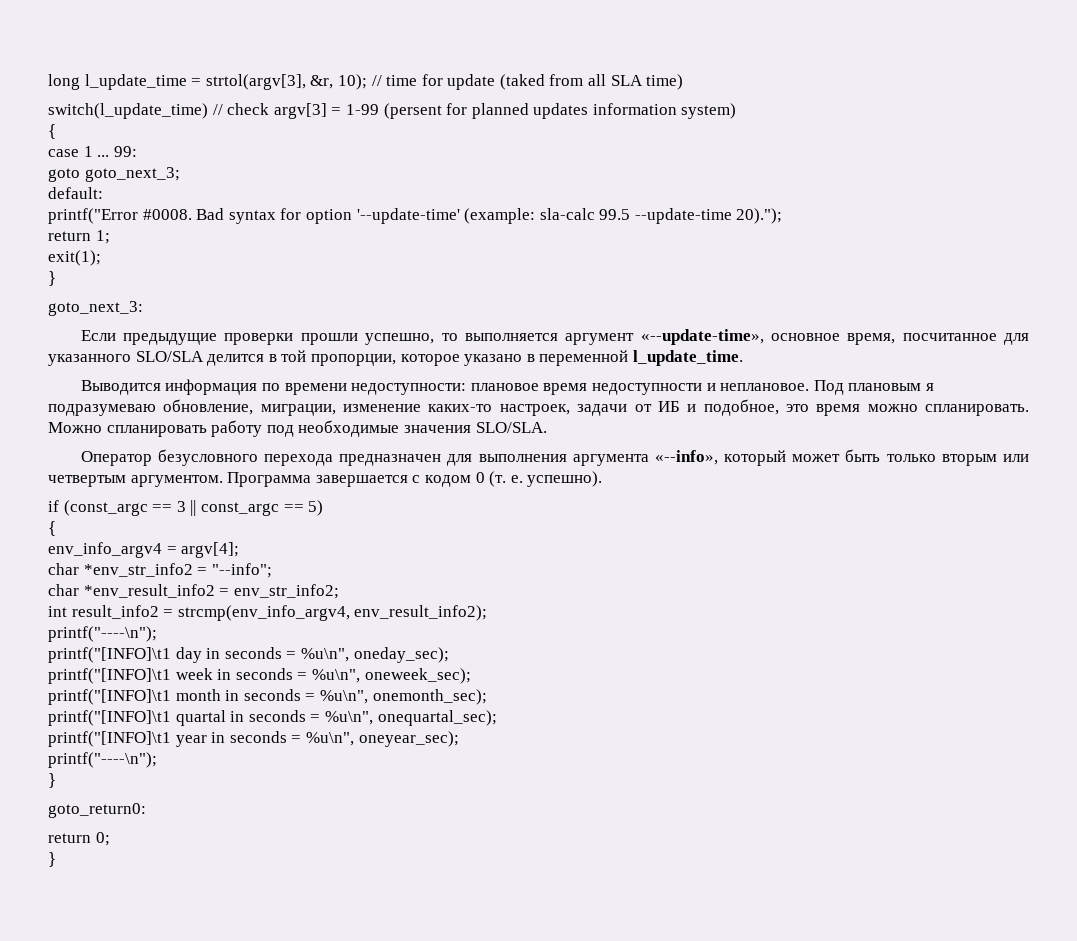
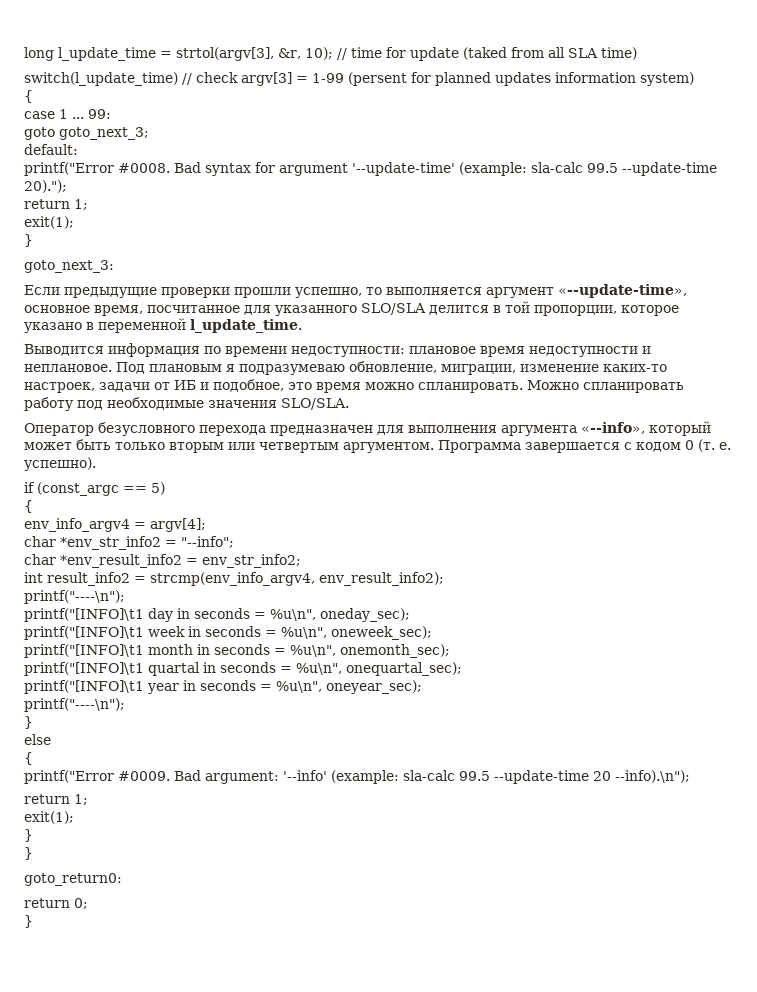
- Bad syntax for option '--update-time' (example: sla-calc 99.5 --update-time 20).");
+ Bad syntax for argument '--update-time' (example: sla-calc 99.5 --update-time 20).");
- if (const_argc == 3 || const_argc == 5)
+ if (const_argc == 5)
+ else
+ {
+ printf("Error #0009. Bad argument: '--info' (example: sla-calc 99.5 --update-time 20 --info).\n");
+ return 1;
+ exit(1);
+ }
+ }

